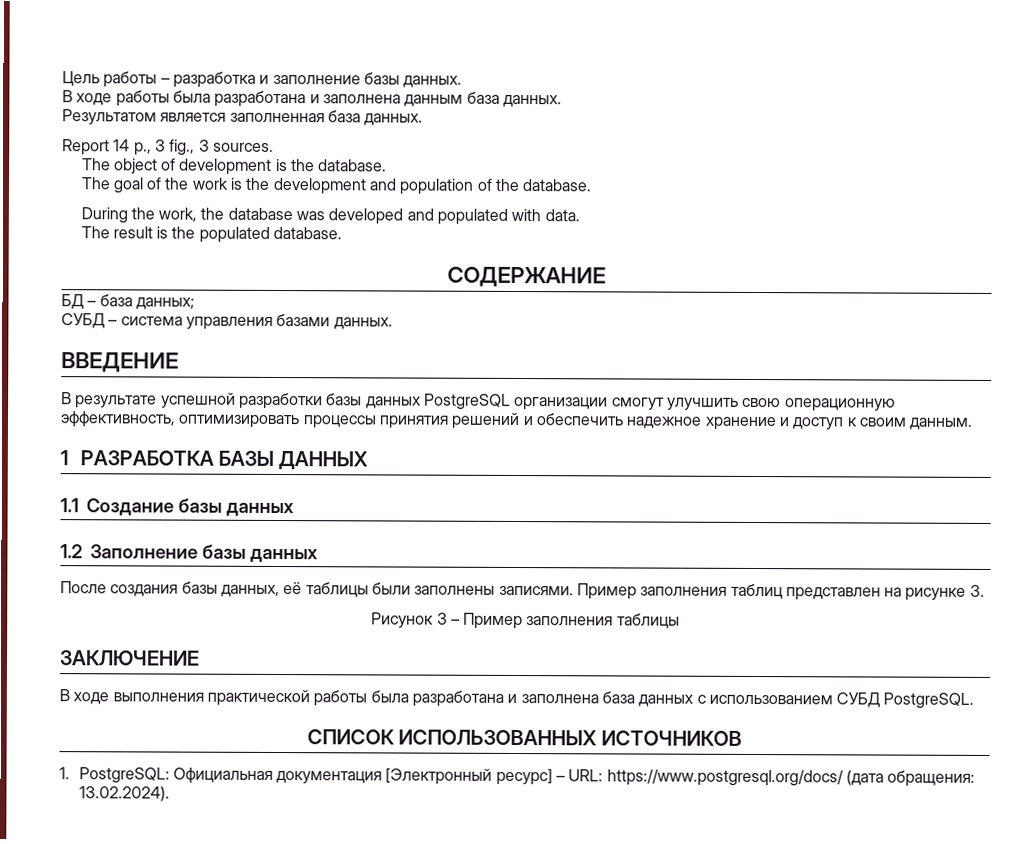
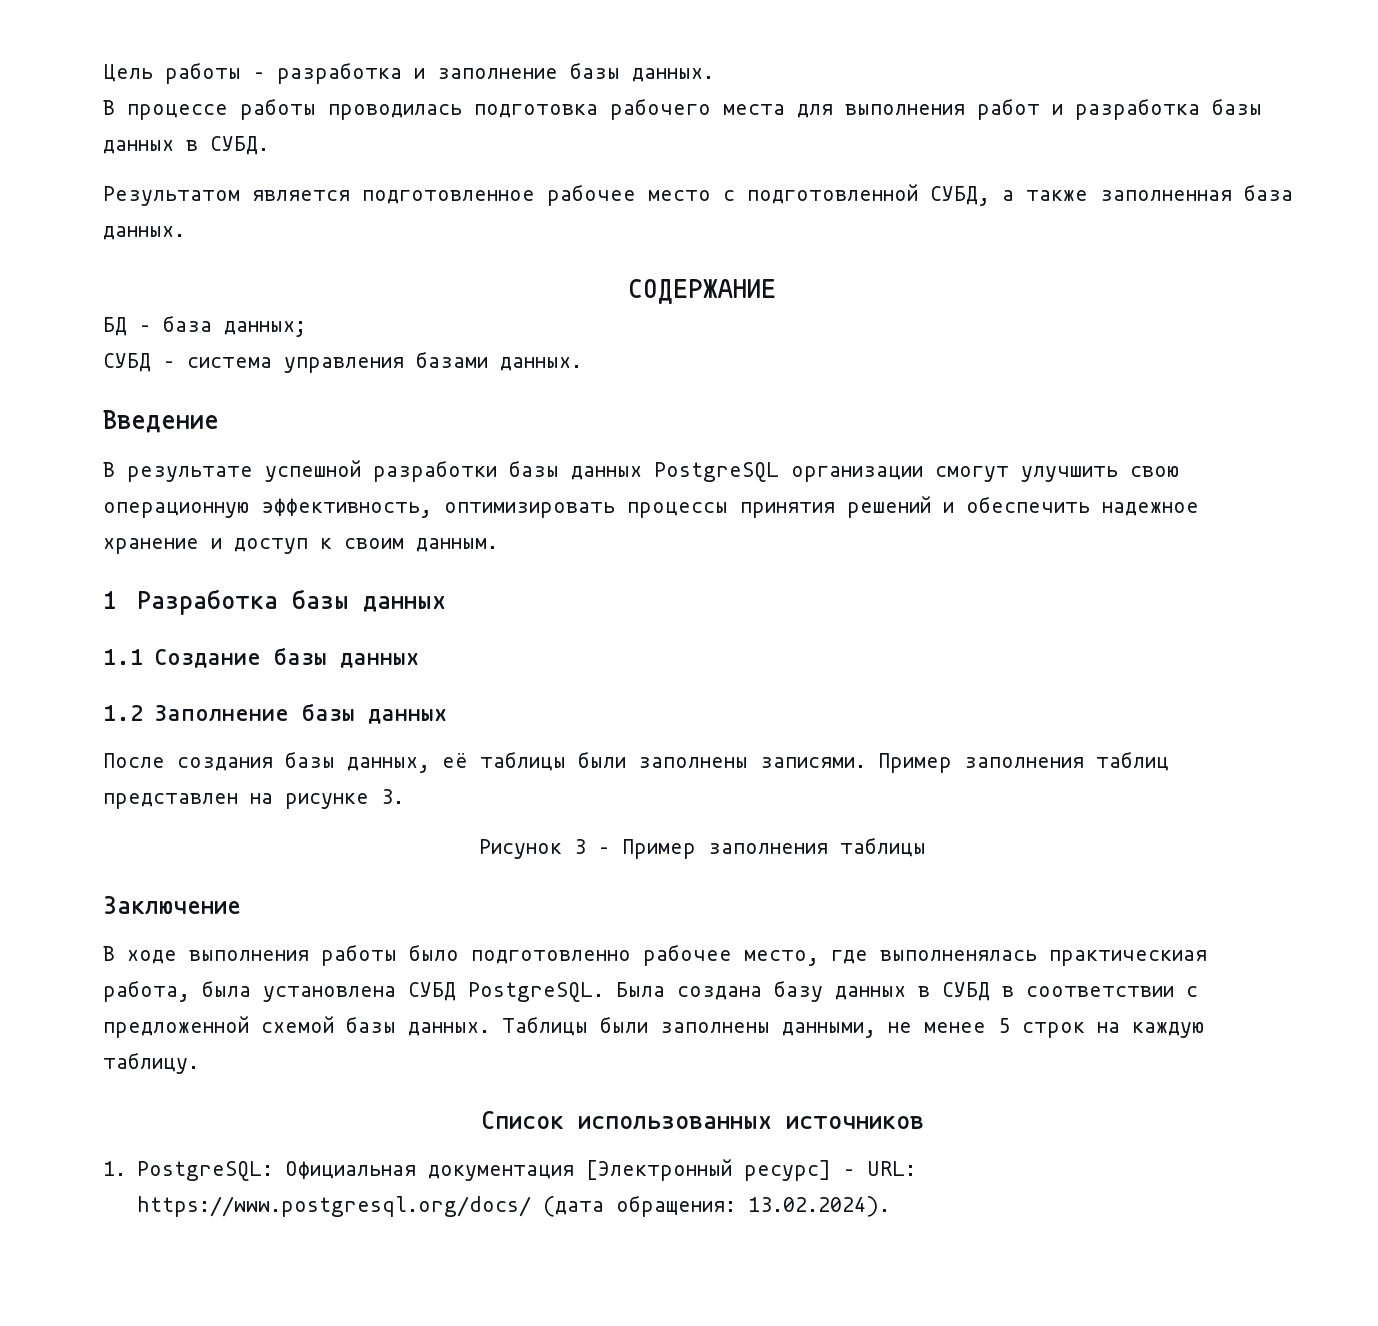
- В ходе работы была разработана и заполнена данным база данных.
- Результатом является заполненная база данных.
- Report 14 p., 3 fig., 3 sources.
- The object of development is the database.
- The goal of the work is the development and population of the database.
- During the work, the database was developed and populated with data.
- The result is the populated database.
+ В процессе работы проводилась подготовка рабочего места для выполнения работ и разработка базы данных в СУБД.
+ Результатом является подготовленное рабочее место с подготовленной СУБД, а также заполненная база данных.
- ВВЕДЕНИЕ
+ Введение
- 1 РАЗРАБОТКА БАЗЫ ДАННЫХ
+ 1 Разработка базы данных
- ЗАКЛЮЧЕНИЕ
+ Заключение
- В ходе выполнения практической работы была разработана и заполнена база данных с использованием СУБД PostgreSQL.
- СПИСОК ИСПОЛЬЗОВАННЫХ ИСТОЧНИКОВ
+ В ходе выполнения работы было подготовленно рабочее место, где выполненялась практическиая работа, была установлена СУБД PostgreSQL. Была создана базу данных в СУБД в соответствии с предложенной схемой базы данных. Таблицы были заполнены данными, не менее 5 строк на каждую таблицу.
+ Список использованных источников

